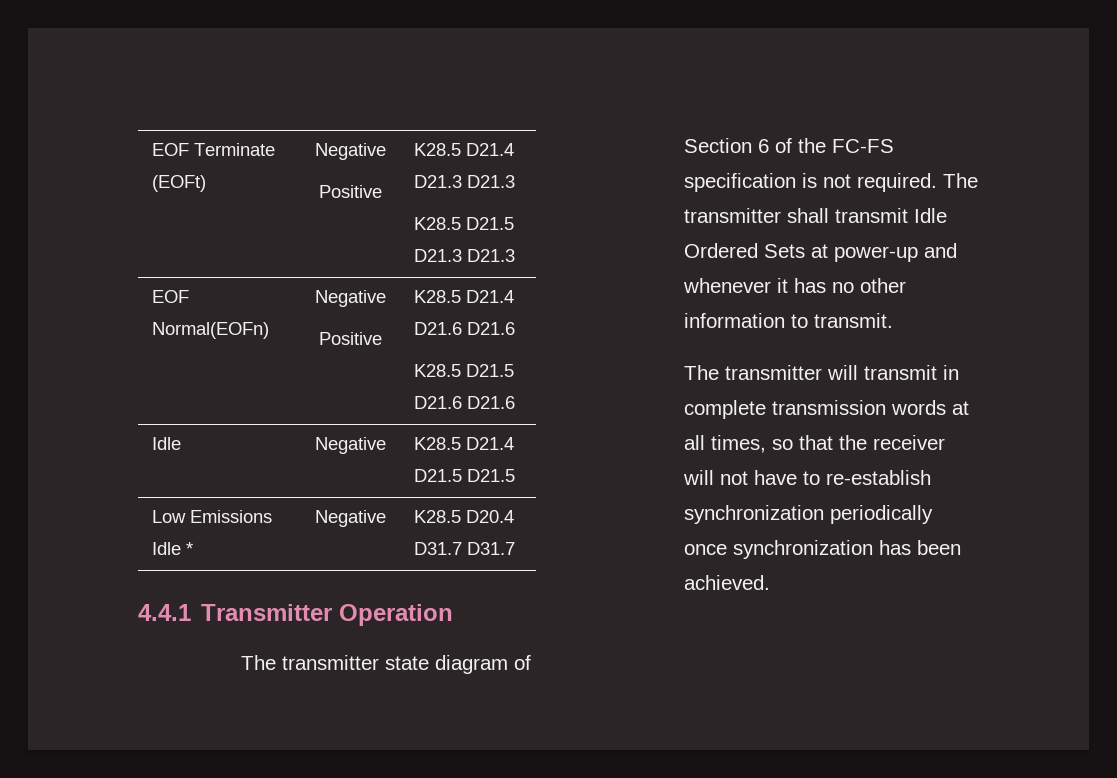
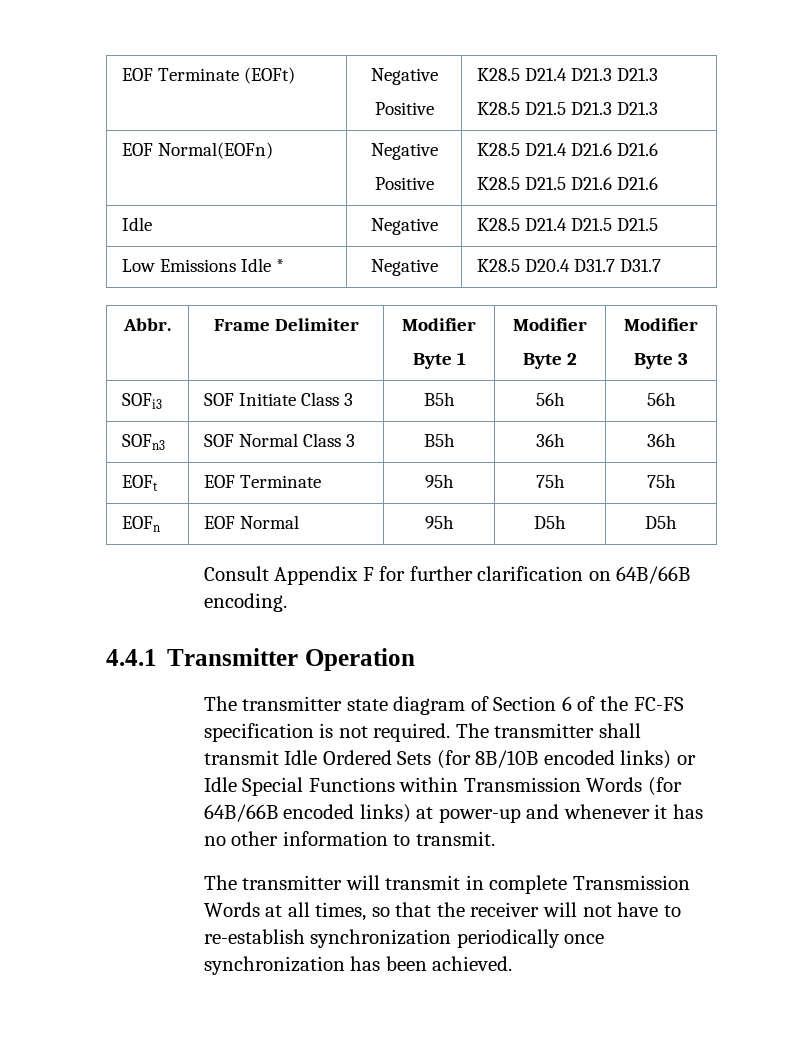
+ Abbr. | Frame Delimiter | Modifier
+ Byte 1 | Modifier
+ Byte 2 | Modifier
+ Byte 3
+ SOFi3 | SOF Initiate Class 3 | B5h | 56h | 56h
+ SOFn3 | SOF Normal Class 3 | B5h | 36h | 36h
+ EOFt | EOF Terminate | 95h | 75h | 75h
+ EOFn | EOF Normal | 95h | D5h | D5h
+ Consult Appendix F for further clarification on 64B/66B encoding.
- The transmitter shall transmit Idle Ordered Sets at power-up and whenever it has no other information to transmit.
+ The transmitter shall transmit Idle Ordered Sets (for 8B/10B encoded links) or Idle Special Functions within Transmission Words (for 64B/66B encoded links) at power-up and whenever it has no other information to transmit.
- The transmitter will transmit in complete transmission words at all times, so that the receiver will not have to re-establish synchronization periodically once synchronization has been achieved.
+ The transmitter will transmit in complete Transmission Words at all times, so that the receiver will not have to re-establish synchronization periodically once synchronization has been achieved.

